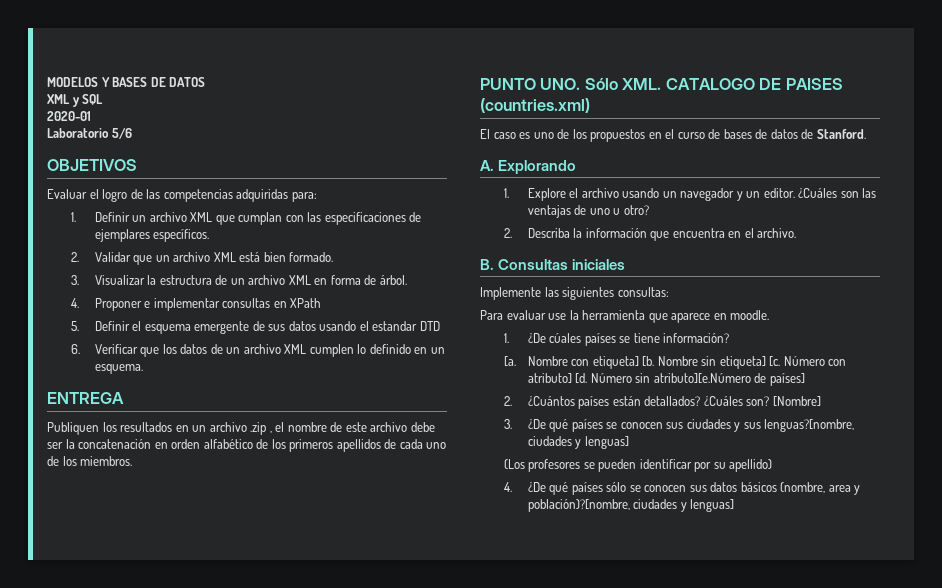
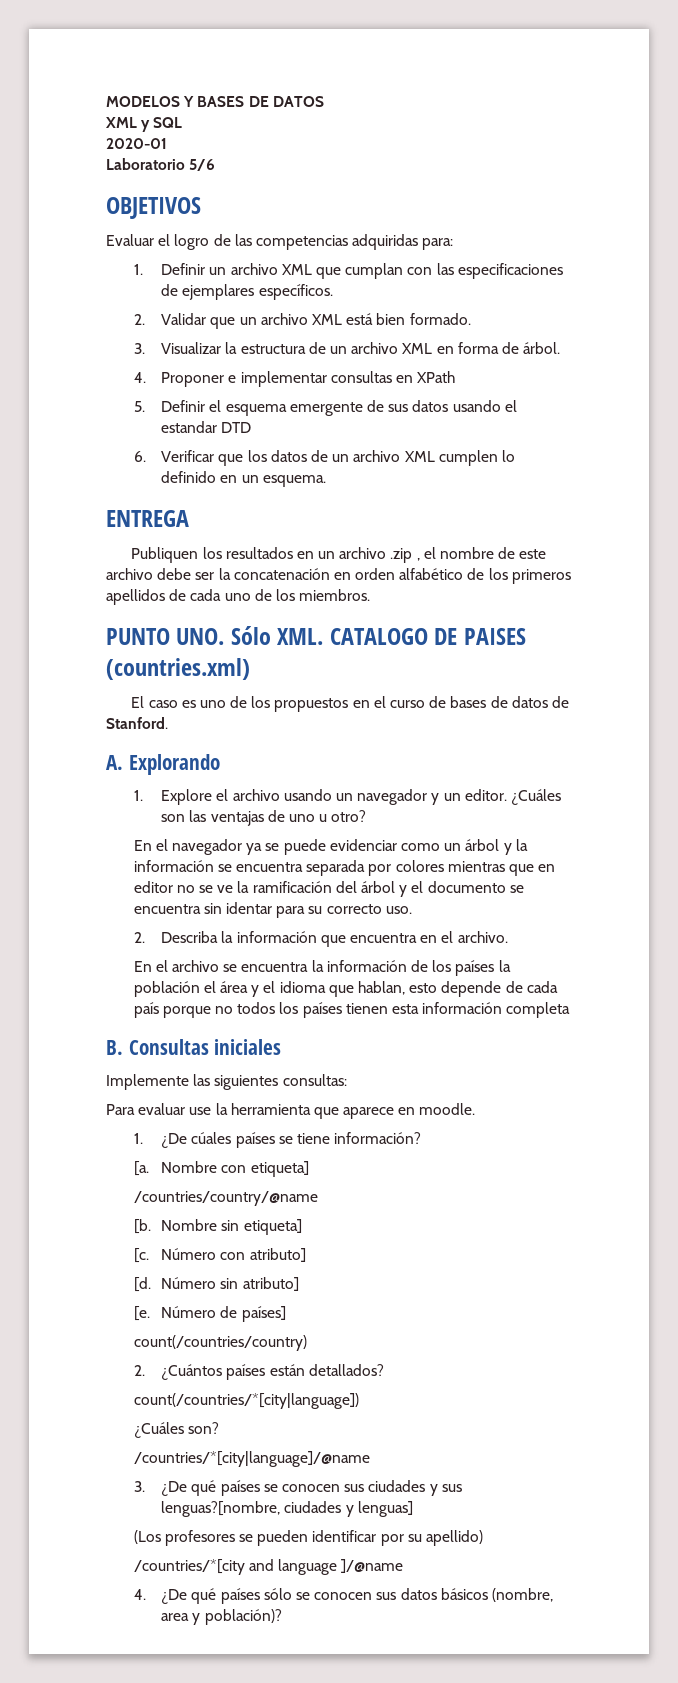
+ En el navegador ya se puede evidenciar como un árbol y la información se encuentra separada por colores mientras que en editor no se ve la ramificación del árbol y el documento se encuentra sin identar para su correcto uso.
+ En el archivo se encuentra la información de los países la población el área y el idioma que hablan, esto depende de cada país porque no todos los países tienen esta información completa
- Nombre con etiqueta] [b.
+ Nombre con etiqueta]
+ /countries/country/@name
+ [b.
- Nombre sin etiqueta] [c.
+ Nombre sin etiqueta]
+ [c.
- Número con atributo] [d.
+ Número con atributo]
+ [d.
- Número sin atributo][e.Número de países]
+ Número sin atributo]
+ [e. Número de países]
+ count(/countries/country)
- 2. ¿Cuántos países están detallados? ¿Cuáles son? [Nombre]
+ 2. ¿Cuántos países están detallados?
+ count(/countries/*[city|language])
+ ¿Cuáles son?
+ /countries/*[city|language]/@name
+ /countries/*[city and language ]/@name
- 4. ¿De qué países sólo se conocen sus datos básicos (nombre, area y población)?[nombre, ciudades y lenguas]
+ 4. ¿De qué países sólo se conocen sus datos básicos (nombre, area y población)?

